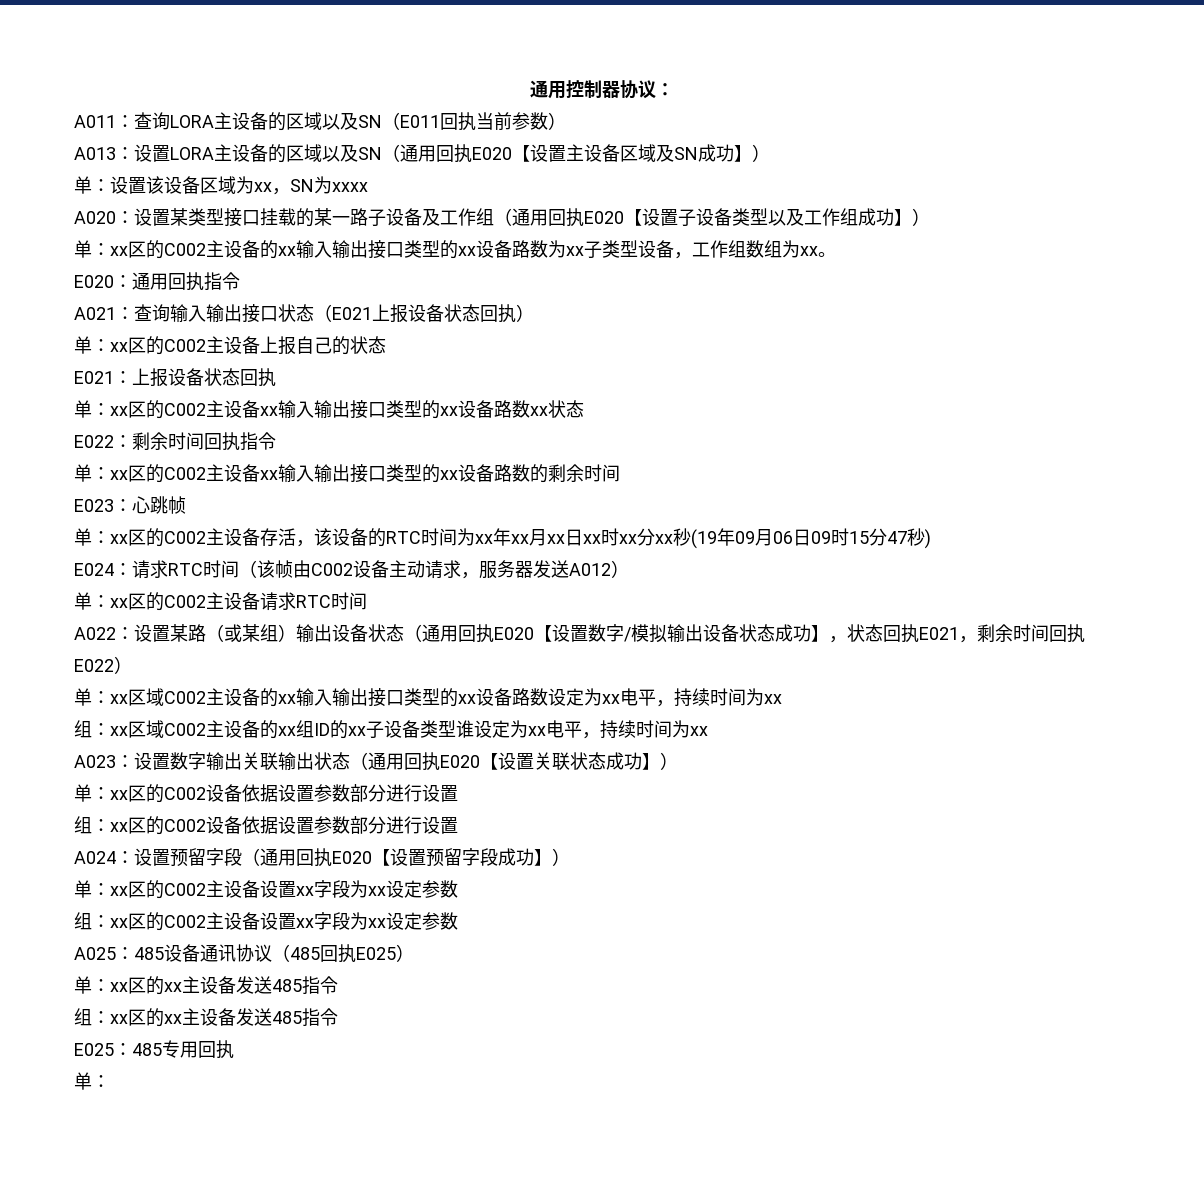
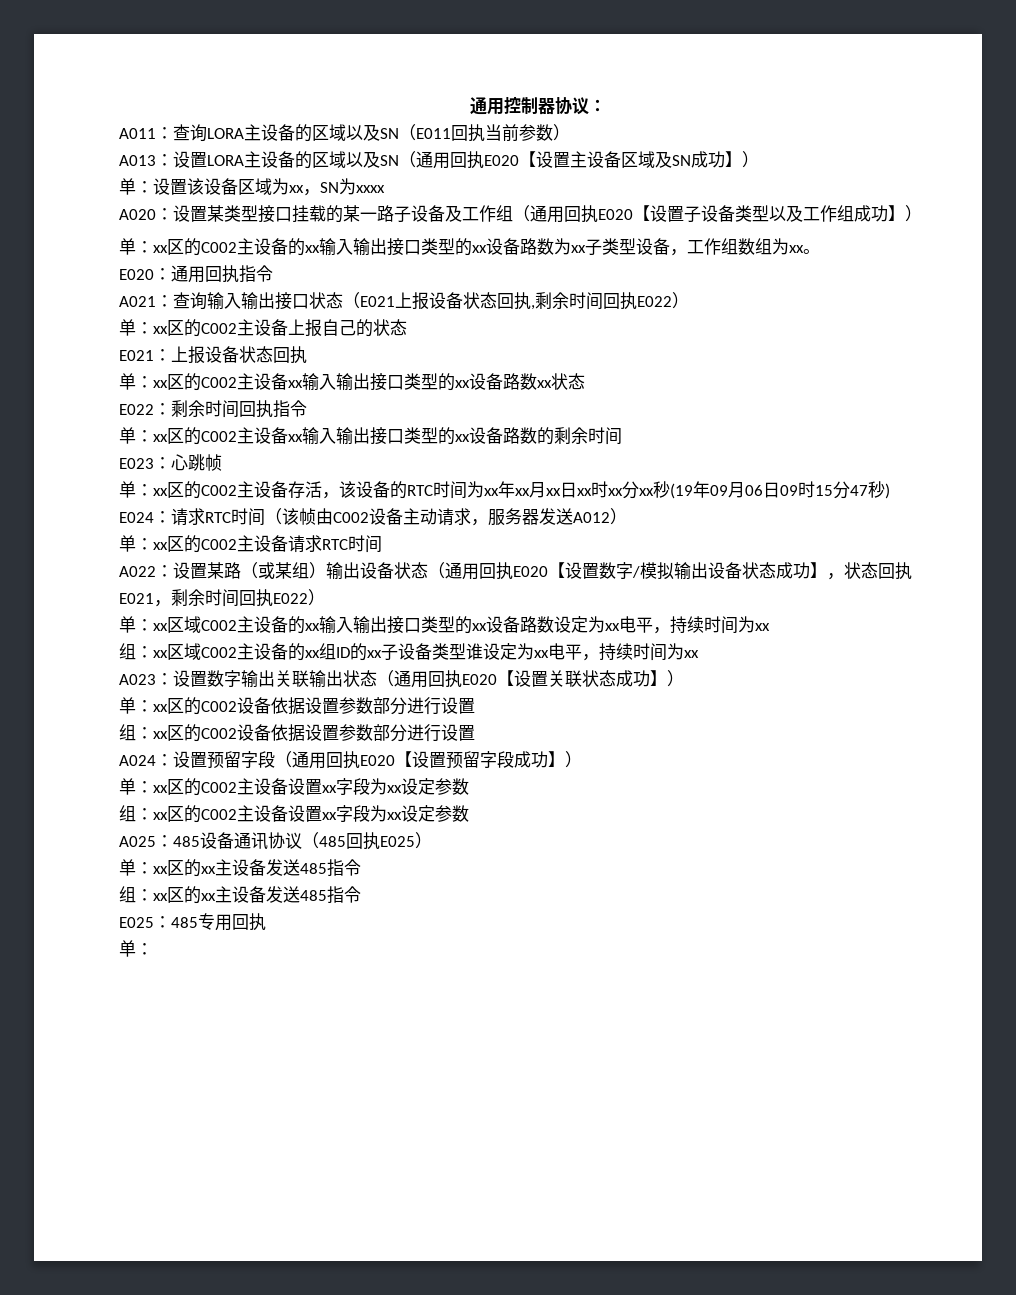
- A021：查询输入输出接口状态（E021上报设备状态回执）
+ A021：查询输入输出接口状态（E021上报设备状态回执,剩余时间回执E022）

